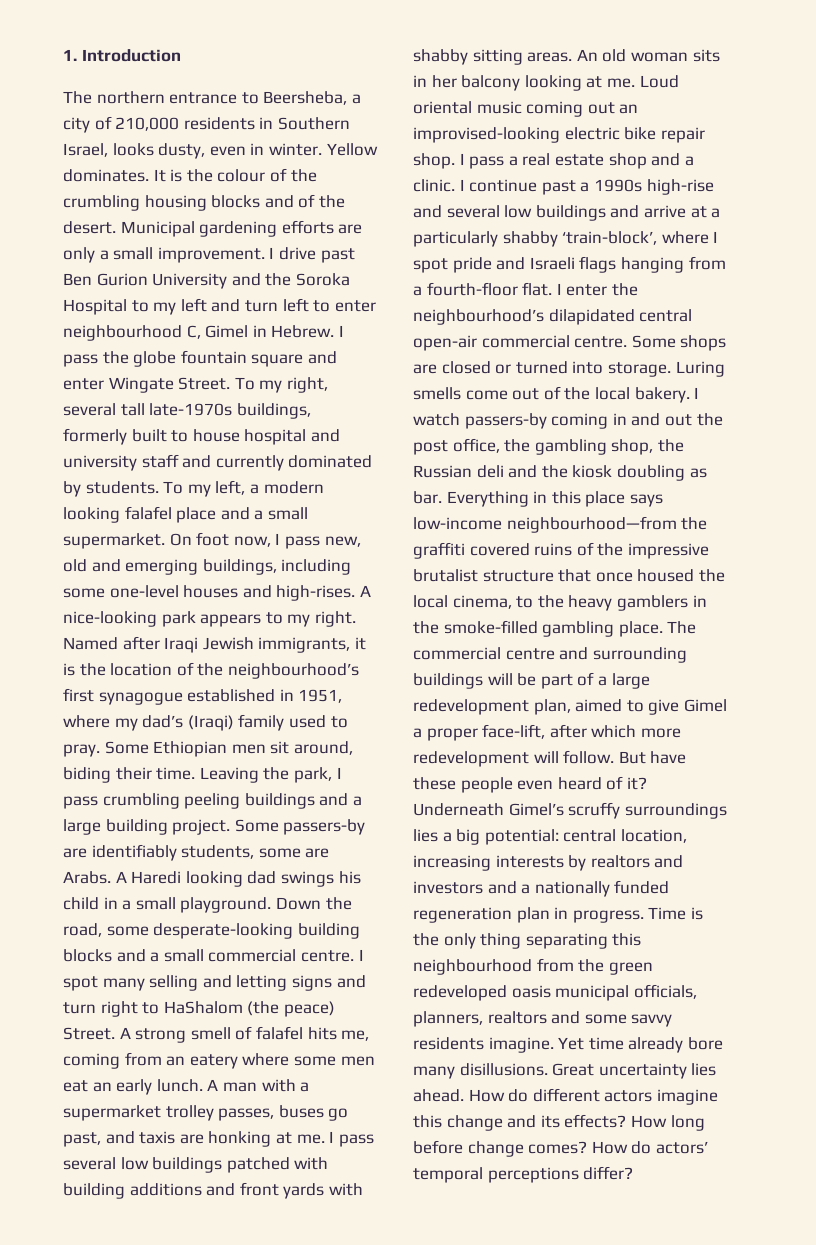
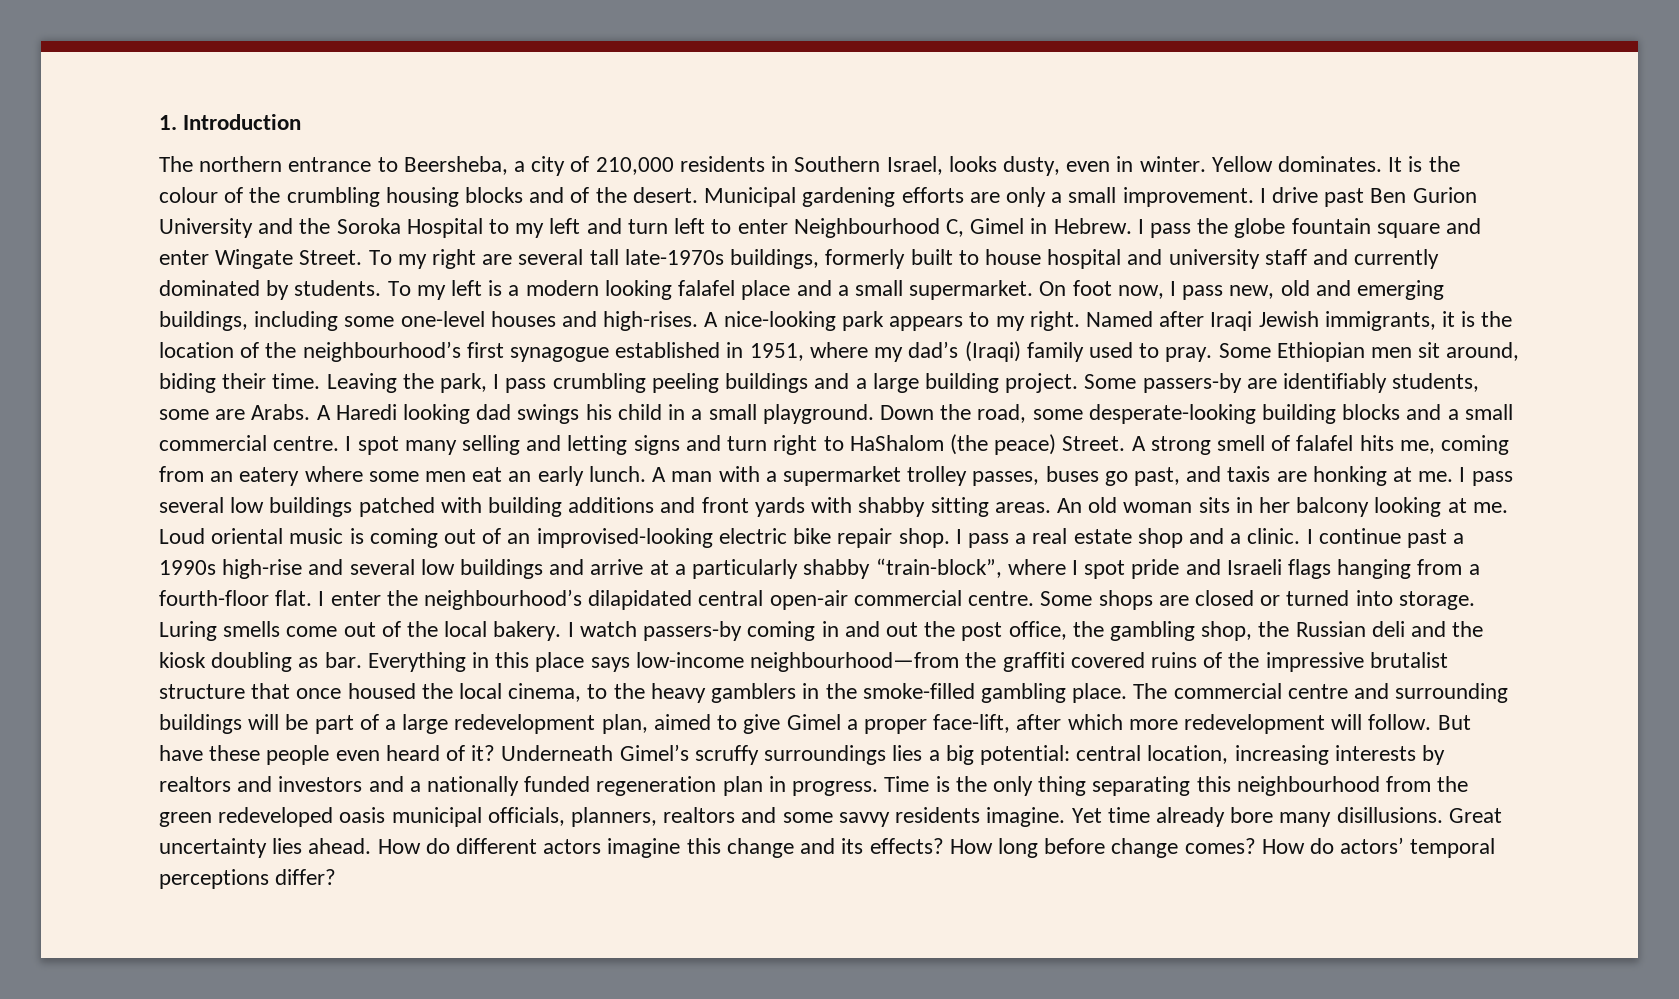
- I drive past Ben Gurion University and the Soroka Hospital to my left and turn left to enter neighbourhood C, Gimel in Hebrew.
+ I drive past Ben Gurion University and the Soroka Hospital to my left and turn left to enter Neighbourhood C, Gimel in Hebrew.
- To my right, several tall late-1970s buildings, formerly built to house hospital and university staff and currently dominated by students.
+ To my right are several tall late-1970s buildings, formerly built to house hospital and university staff and currently dominated by students.
- To my left, a modern looking falafel place and a small supermarket.
+ To my left is a modern looking falafel place and a small supermarket.
- Loud oriental music coming out an improvised-looking electric bike repair shop.
+ Loud oriental music is coming out of an improvised-looking electric bike repair shop.
- I continue past a 1990s high-rise and several low buildings and arrive at a particularly shabby ‘train-block’, where I spot pride and Israeli flags hanging from a fourth-floor flat.
+ I continue past a 1990s high-rise and several low buildings and arrive at a particularly shabby “train-block”, where I spot pride and Israeli flags hanging from a fourth-floor flat.

